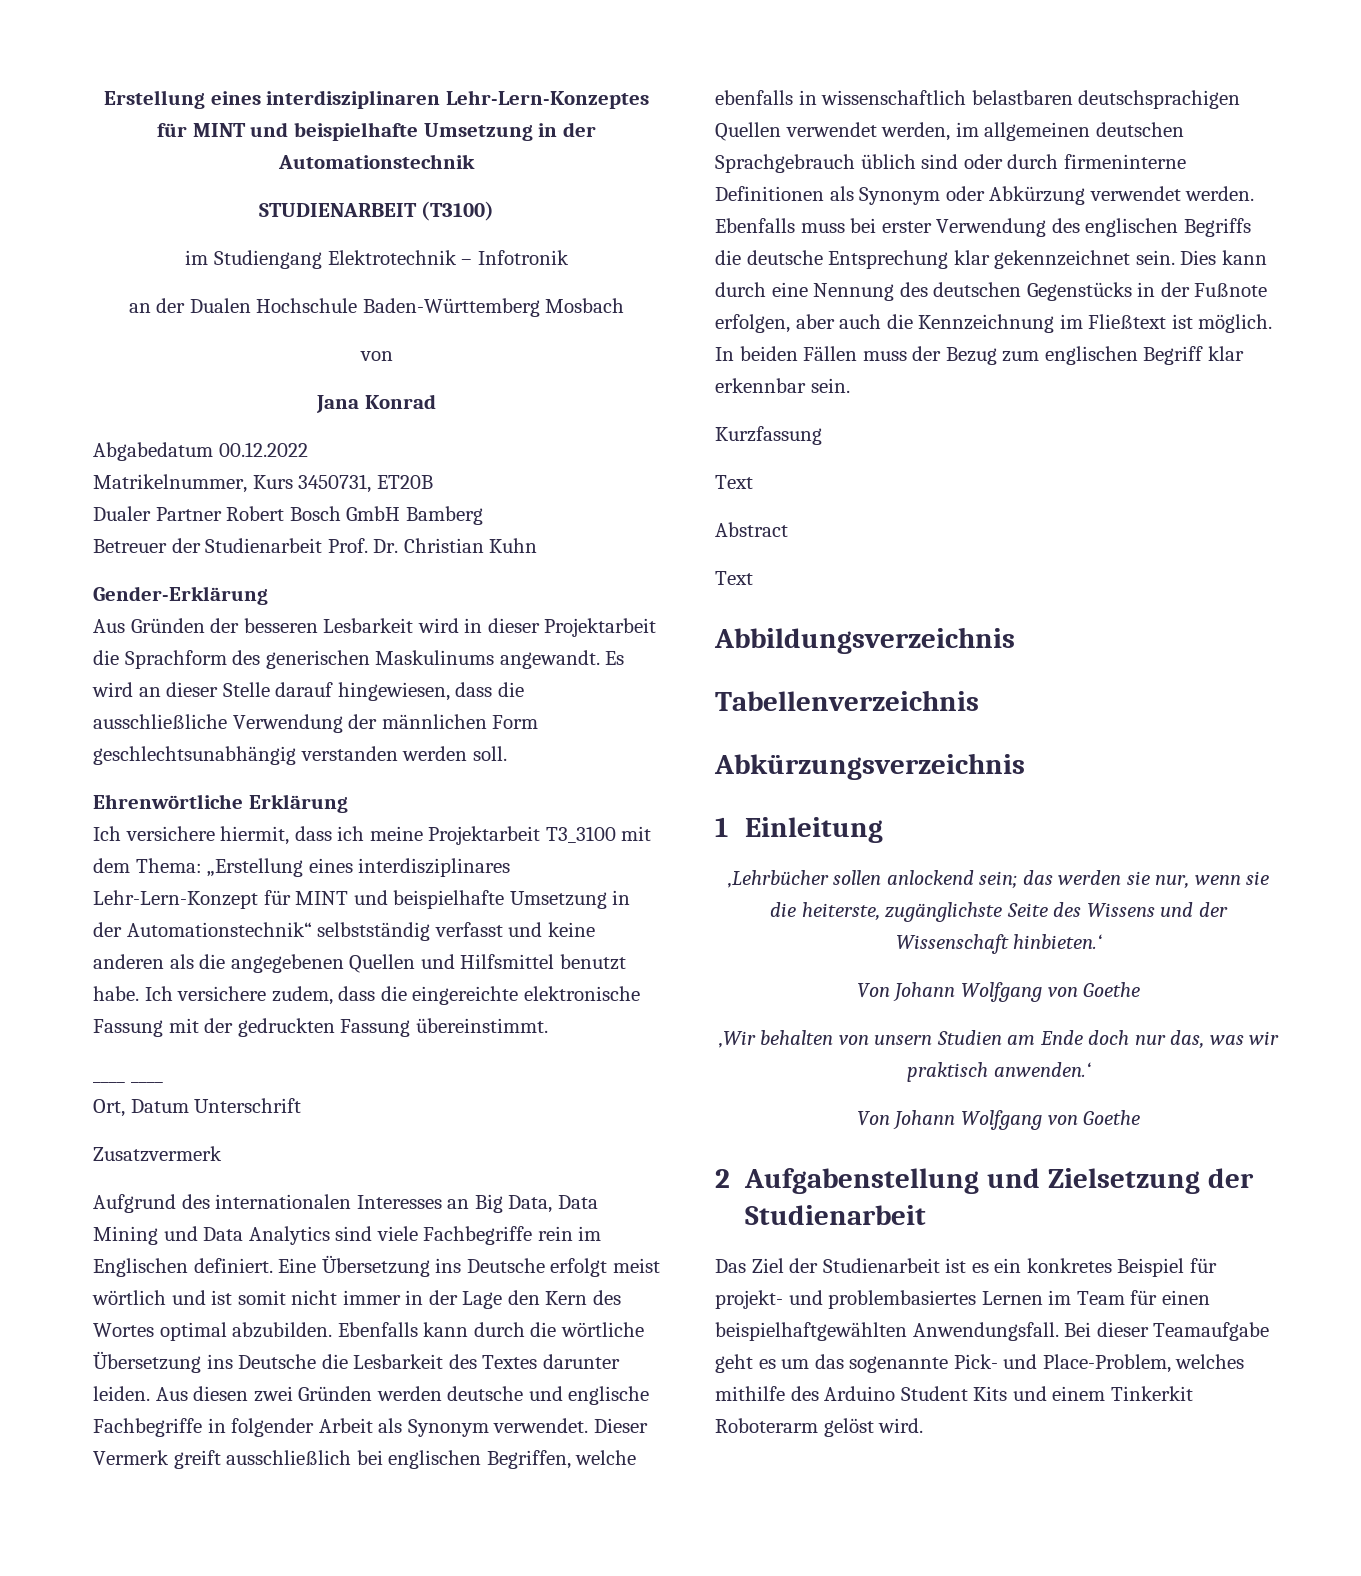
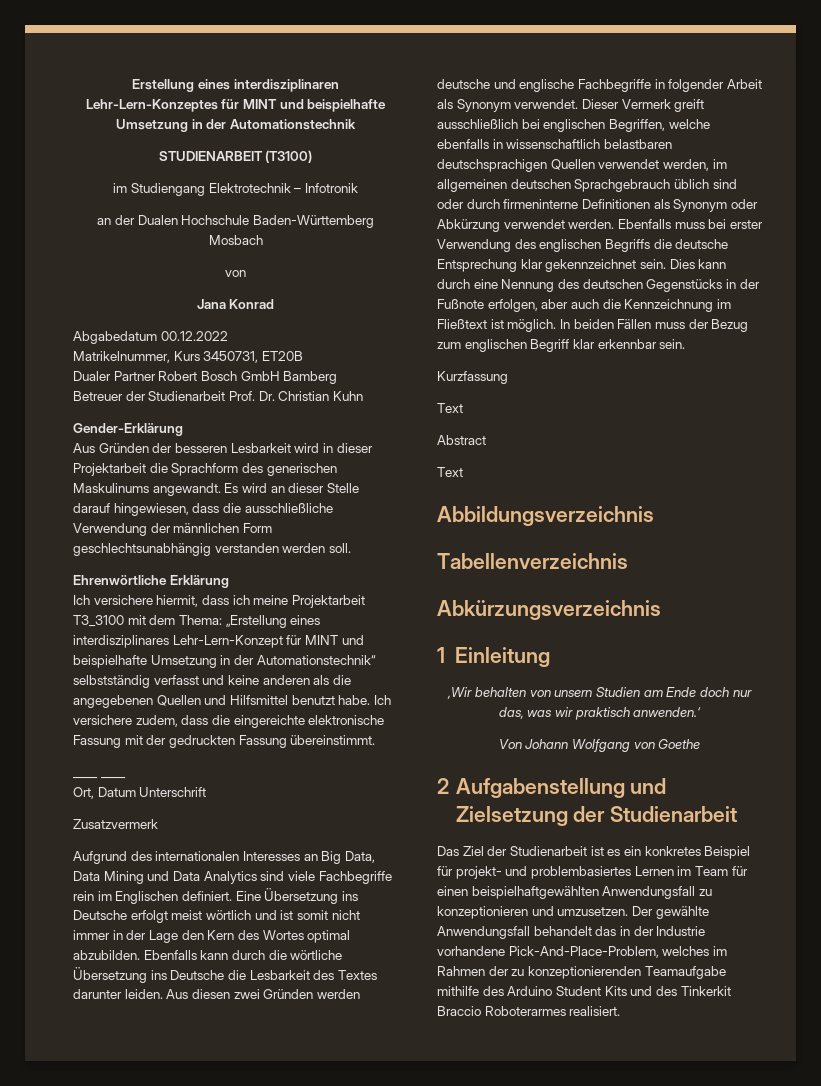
- ‚Lehrbücher sollen anlockend sein; das werden sie nur, wenn sie die heiterste, zugänglichste Seite des Wissens und der Wissenschaft hinbieten.‘
- Von Johann Wolfgang von Goethe
- Das Ziel der Studienarbeit ist es ein konkretes Beispiel für projekt- und problembasiertes Lernen im Team für einen beispielhaftgewählten Anwendungsfall. Bei dieser Teamaufgabe geht es um das sogenannte Pick- und Place-Problem, welches mithilfe des Arduino Student Kits und einem Tinkerkit Roboterarm gelöst wird.
+ Das Ziel der Studienarbeit ist es ein konkretes Beispiel für projekt- und problembasiertes Lernen im Team für einen beispielhaftgewählten Anwendungsfall zu konzeptionieren und umzusetzen. Der gewählte Anwendungsfall behandelt das in der Industrie vorhandene Pick-And-Place-Problem, welches im Rahmen der zu konzeptionierenden Teamaufgabe mithilfe des Arduino Student Kits und des Tinkerkit Braccio Roboterarmes realisiert.

